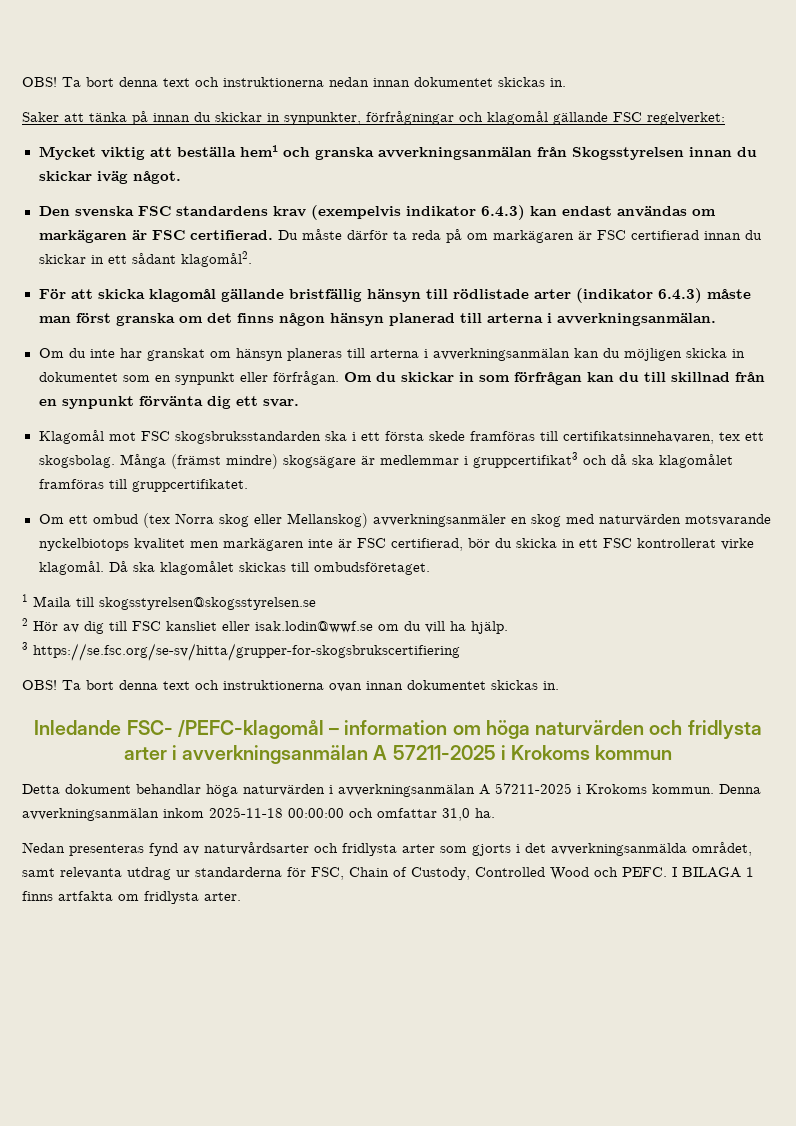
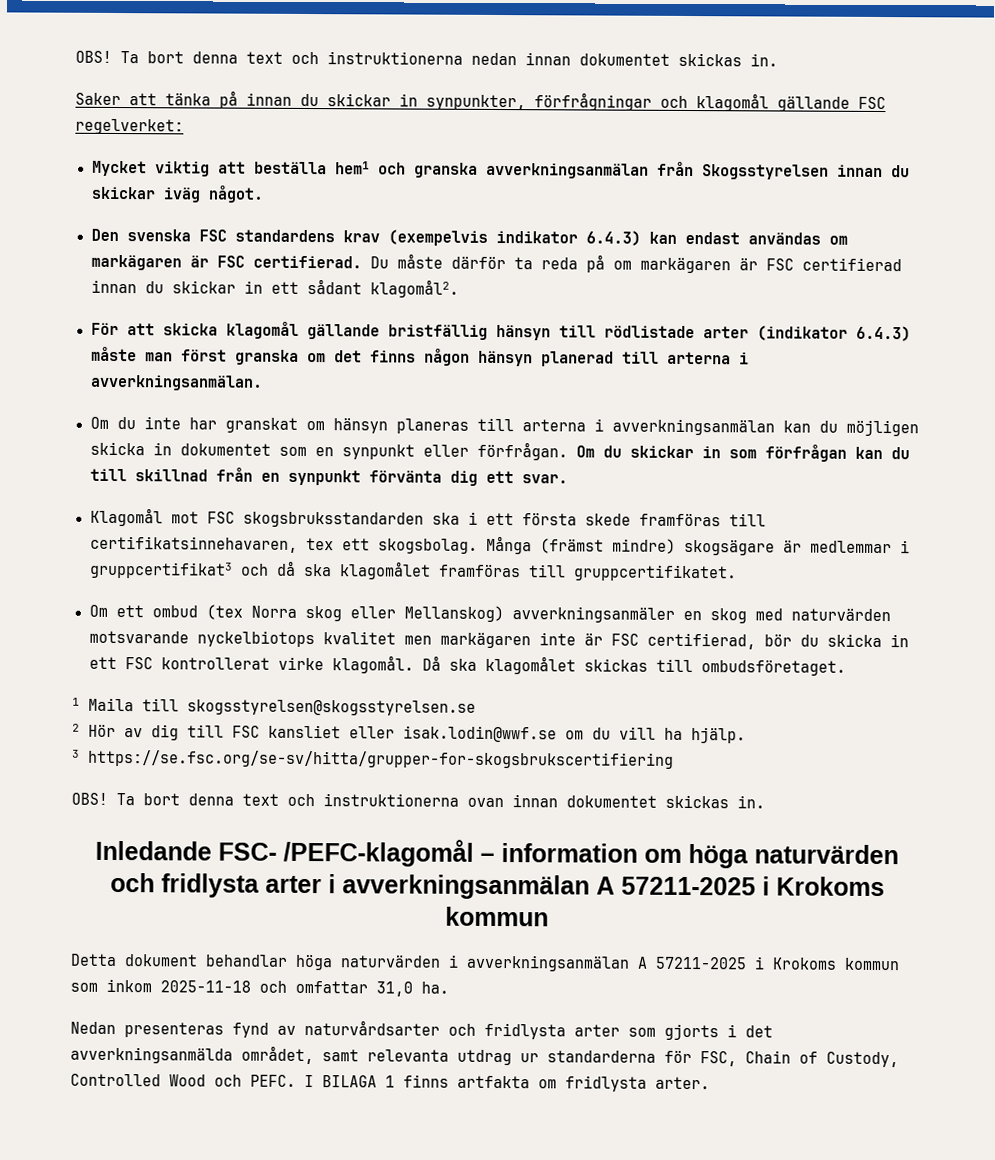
- Detta dokument behandlar höga naturvärden i avverkningsanmälan A 57211-2025 i Krokoms kommun. Denna avverkningsanmälan inkom 2025-11-18 00:00:00 och omfattar 31,0 ha.
+ Detta dokument behandlar höga naturvärden i avverkningsanmälan A 57211-2025 i Krokoms kommun som inkom 2025-11-18 och omfattar 31,0 ha.

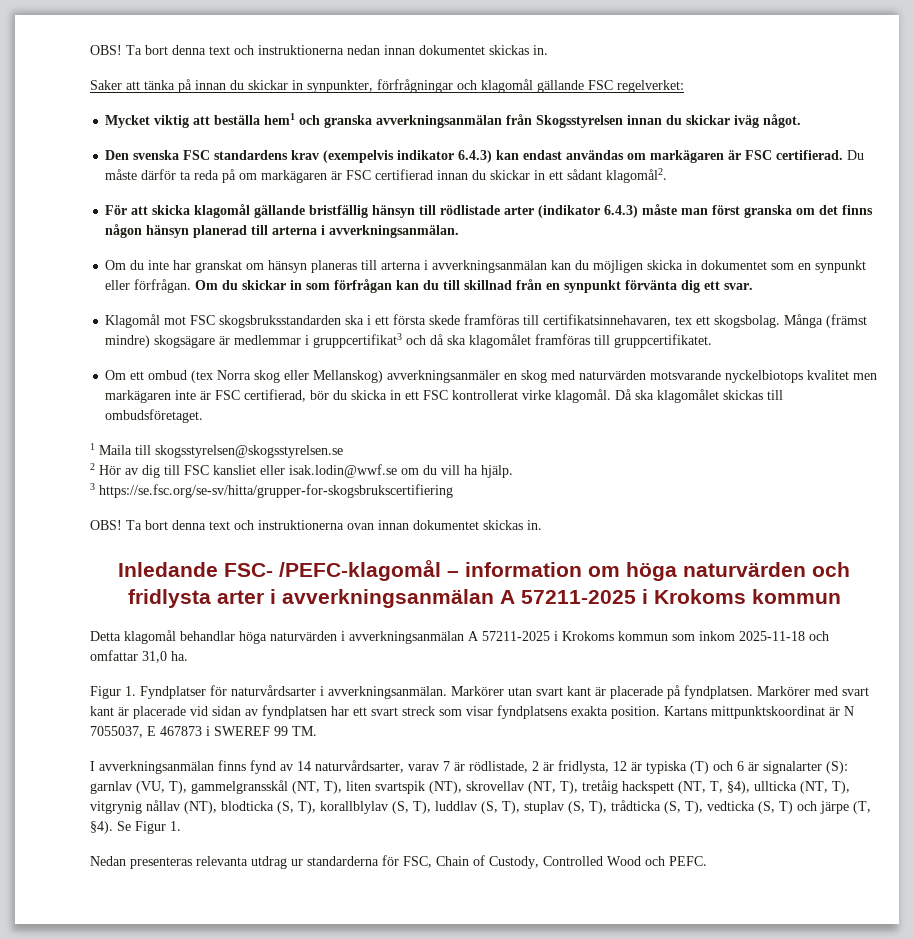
- Detta dokument behandlar höga naturvärden i avverkningsanmälan A 57211-2025 i Krokoms kommun som inkom 2025-11-18 och omfattar 31,0 ha.
+ Detta klagomål behandlar höga naturvärden i avverkningsanmälan A 57211-2025 i Krokoms kommun som inkom 2025-11-18 och omfattar 31,0 ha.
- Nedan presenteras fynd av naturvårdsarter och fridlysta arter som gjorts i det avverkningsanmälda området, samt relevanta utdrag ur standarderna för FSC, Chain of Custody, Controlled Wood och PEFC. I BILAGA 1 finns artfakta om fridlysta arter.
+ Figur 1. Fyndplatser för naturvårdsarter i avverkningsanmälan. Markörer utan svart kant är placerade på fyndplatsen. Markörer med svart kant är placerade vid sidan av fyndplatsen har ett svart streck som visar fyndplatsens exakta position. Kartans mittpunktskoordinat är N 7055037, E 467873 i SWEREF 99 TM.
+ I avverkningsanmälan finns fynd av 14 naturvårdsarter, varav 7 är rödlistade, 2 är fridlysta, 12 är typiska (T) och 6 är signalarter (S): garnlav (VU, T), gammelgransskål (NT, T), liten svartspik (NT), skrovellav (NT, T), tretåig hackspett (NT, T, §4), ullticka (NT, T), vitgrynig nållav (NT), blodticka (S, T), korallblylav (S, T), luddlav (S, T), stuplav (S, T), trådticka (S, T), vedticka (S, T) och järpe (T, §4). Se Figur 1.
+ Nedan presenteras relevanta utdrag ur standarderna för FSC, Chain of Custody, Controlled Wood och PEFC.

